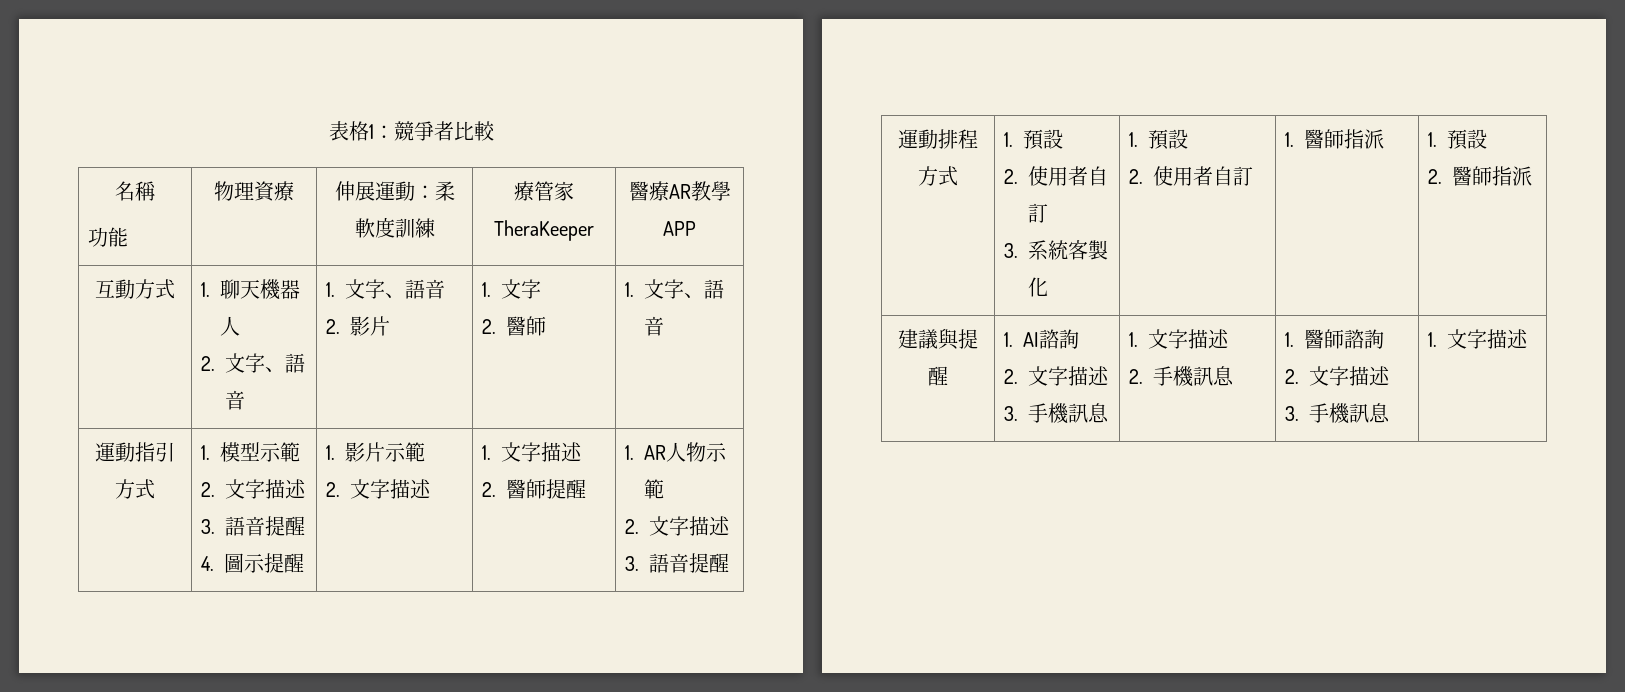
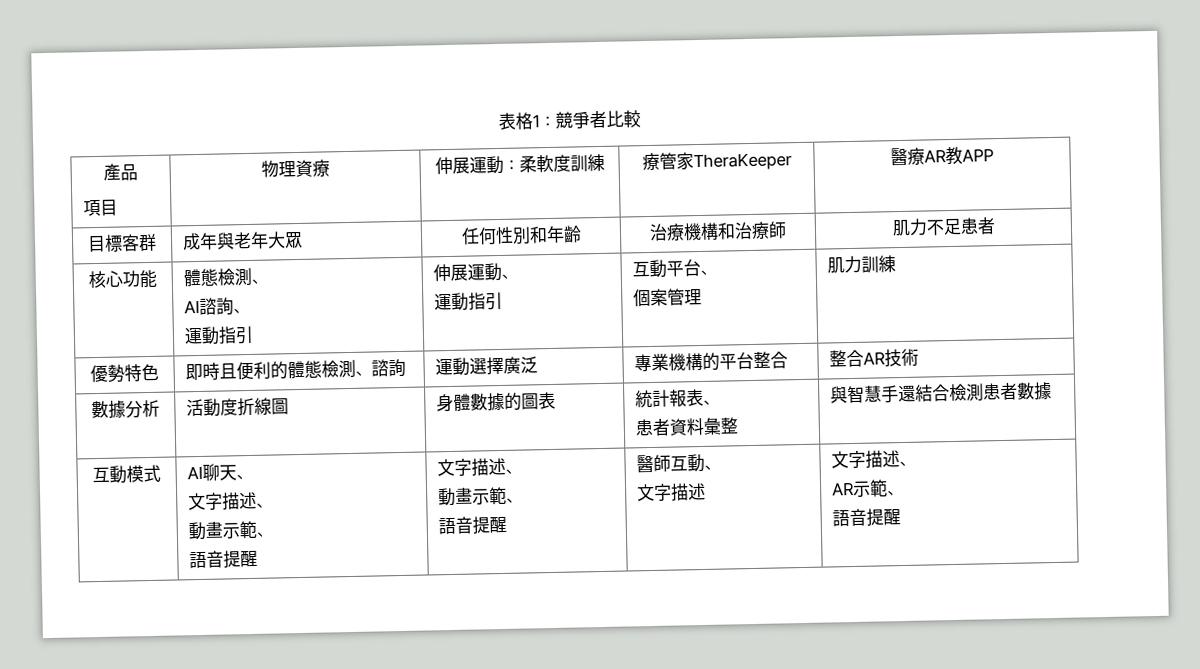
- 名稱
- 功能 | 物理資療 | 伸展運動：柔軟度訓練 | 療管家TheraKeeper | 醫療AR教學APP
+ 產品
+ 項目 | 物理資療 | 伸展運動：柔軟度訓練 | 療管家TheraKeeper | 醫療AR教APP
- 互動方式 | 1.聊天機器人
- 2.文字、語音 | 1.文字、語音
- 2.影片 | 1.文字
- 2.醫師 | 1.文字、語音
- 運動指引方式 | 1.模型示範
- 2.文字描述
- 3.語音提醒
- 4.圖示提醒 | 1.影片示範
- 2.文字描述 | 1.文字描述
- 2.醫師提醒 | 1. AR人物示範
- 2.文字描述
- 3.語音提醒
- 運動排程方式 | 1.預設
- 2.使用者自訂
- 3.系統客製化 | 1.預設
- 2.使用者自訂 | 1.醫師指派 | 1.預設
- 2.醫師指派
- 建議與提醒 | 1. AI諮詢
- 2.文字描述
- 3.手機訊息 | 1.文字描述
- 2.手機訊息 | 1.醫師諮詢
- 2.文字描述
- 3.手機訊息 | 1.文字描述
+ 目標客群 | 成年與老年大眾 | 任何性別和年齡 | 治療機構和治療師 | 肌力不足患者
+ 核心功能 | 體態檢測、
+ AI諮詢、
+ 運動指引 | 伸展運動、
+ 運動指引 | 互動平台、
+ 個案管理 | 肌力訓練
+ 優勢特色 | 即時且便利的體態檢測、諮詢 | 運動選擇廣泛 | 專業機構的平台整合 | 整合AR技術
+ 數據分析 | 活動度折線圖 | 身體數據的圖表 | 統計報表、
+ 患者資料彙整 | 與智慧手還結合檢測患者數據
+ 互動模式 | AI聊天、
+ 文字描述、
+ 動畫示範、
+ 語音提醒 | 文字描述、
+ 動畫示範、
+ 語音提醒 | 醫師互動、
+ 文字描述 | 文字描述、
+ AR示範、
+ 語音提醒

